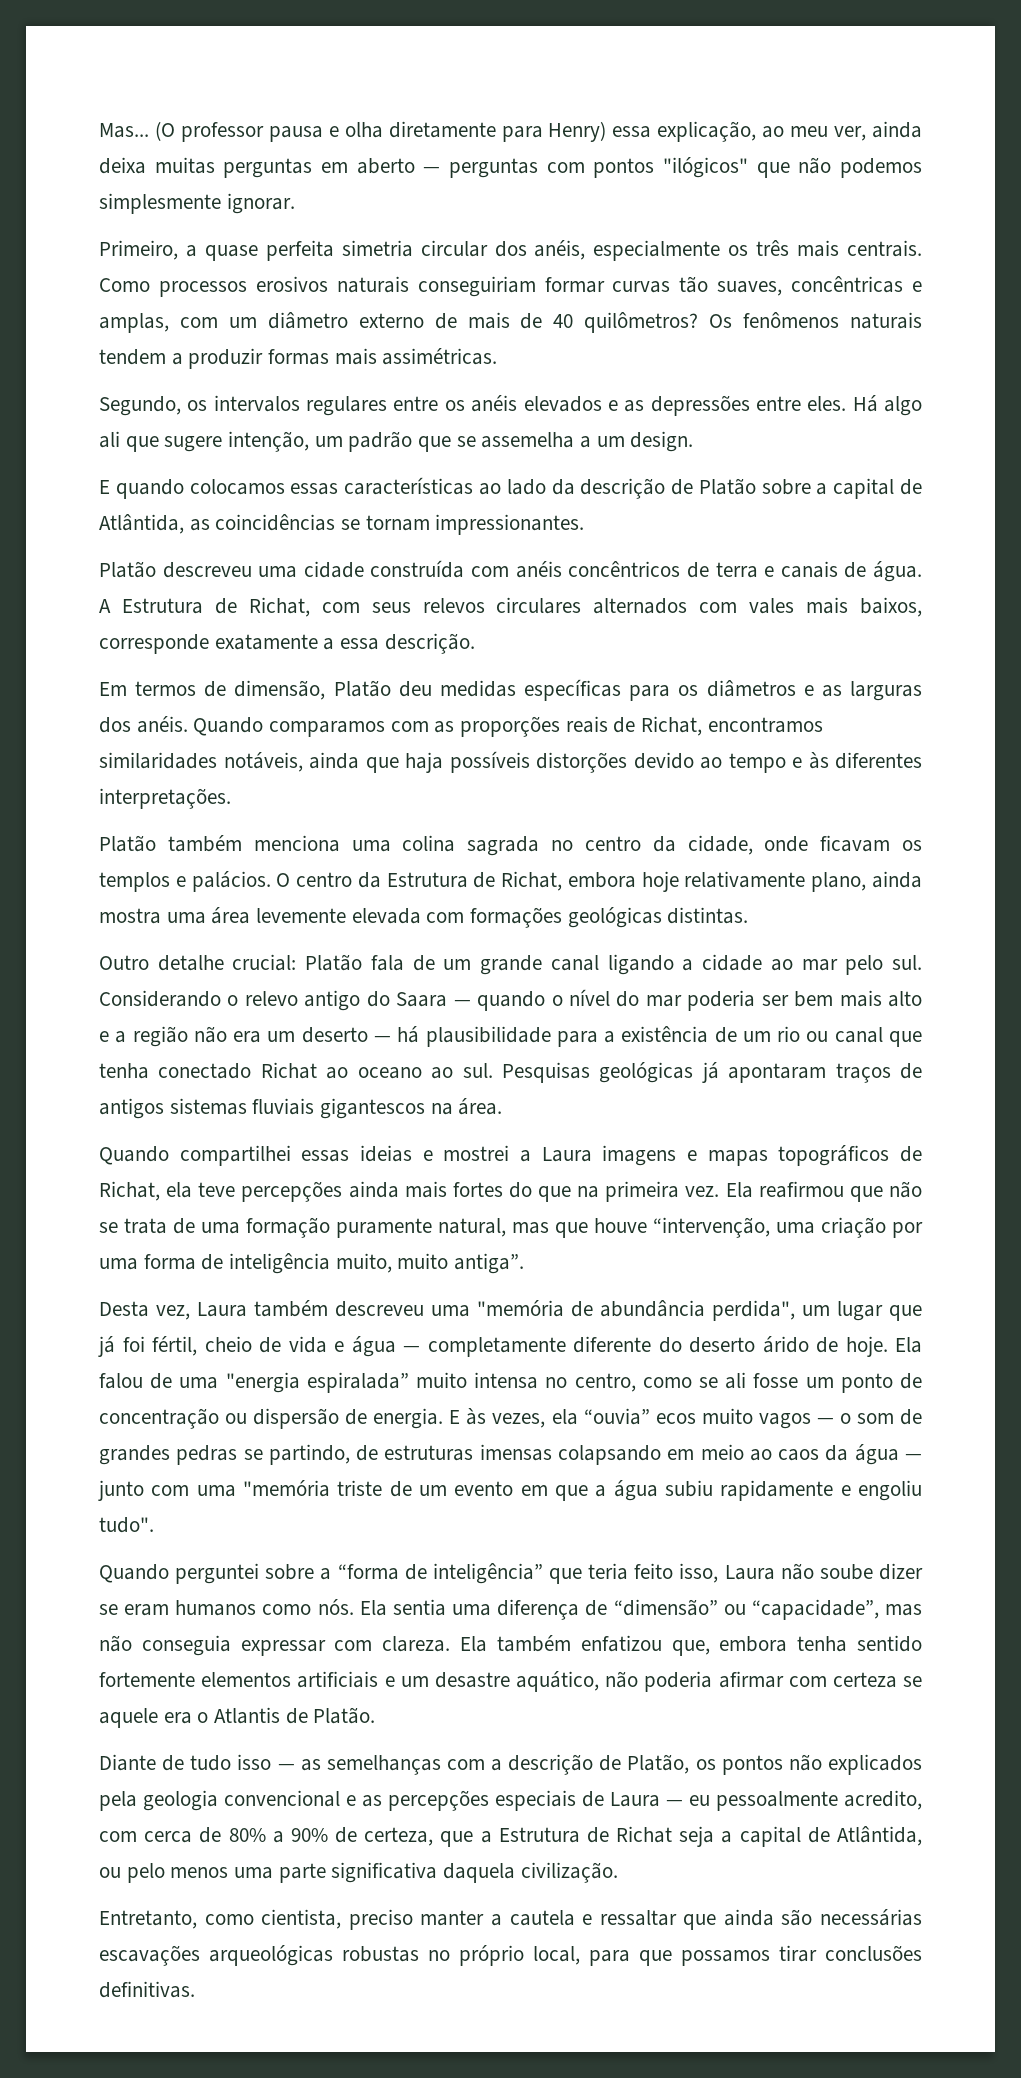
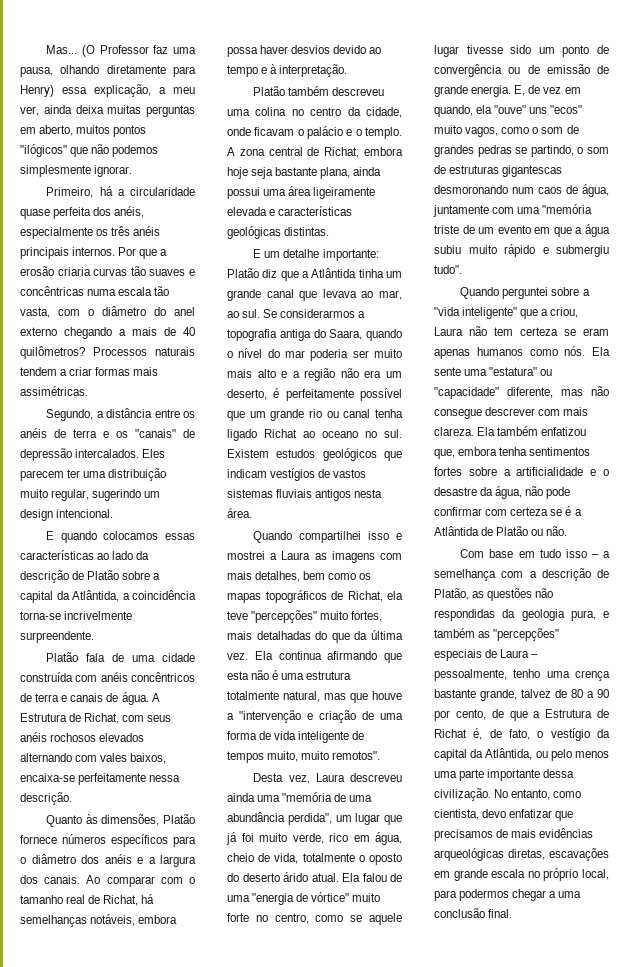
- (O professor pausa e olha diretamente para Henry) essa explicação, ao meu ver, ainda deixa muitas perguntas em aberto — perguntas com pontos "ilógicos" que não podemos simplesmente ignorar.
+ (O Professor faz uma pausa, olhando diretamente para Henry) essa explicação, a meu ver, ainda deixa muitas perguntas em aberto, muitos pontos "ilógicos" que não podemos simplesmente ignorar.
- Primeiro, a quase perfeita simetria circular dos anéis, especialmente os três mais centrais. Como processos erosivos naturais conseguiriam formar curvas tão suaves, concêntricas e amplas, com um diâmetro externo de mais de 40 quilômetros?
+ Primeiro, há a circularidade quase perfeita dos anéis, especialmente os três anéis principais internos. Por que a erosão criaria curvas tão suaves e concêntricas numa escala tão vasta, com o diâmetro do anel externo chegando a mais de 40 quilômetros?
- Os fenômenos naturais tendem a produzir formas mais assimétricas.
+ Processos naturais tendem a criar formas mais assimétricas.
- Segundo, os intervalos regulares entre os anéis elevados e as depressões entre eles. Há algo ali que sugere intenção, um padrão que se assemelha a um design.
+ Segundo, a distância entre os anéis de terra e os "canais" de depressão intercalados. Eles parecem ter uma distribuição muito regular, sugerindo um design intencional.
- E quando colocamos essas características ao lado da descrição de Platão sobre a capital de Atlântida, as coincidências se tornam impressionantes.
- Platão descreveu uma cidade construída com anéis concêntricos de terra e canais de água.
+ E quando colocamos essas características ao lado da descrição de Platão sobre a capital da Atlântida, a coincidência torna-se incrivelmente surpreendente.
+ Platão fala de uma cidade construída com anéis concêntricos de terra e canais de água.
- A Estrutura de Richat, com seus relevos circulares alternados com vales mais baixos, corresponde exatamente a essa descrição.
- Em termos de dimensão, Platão deu medidas específicas para os diâmetros e as larguras dos anéis. Quando comparamos com as proporções reais de Richat, encontramos similaridades notáveis, ainda que haja possíveis distorções devido ao tempo e às diferentes interpretações.
+ A Estrutura de Richat, com seus anéis rochosos elevados alternando com vales baixos, encaixa-se perfeitamente nessa descrição.
+ Quanto às dimensões, Platão fornece números específicos para o diâmetro dos anéis e a largura dos canais. Ao comparar com o tamanho real de Richat, há semelhanças notáveis, embora possa haver desvios devido ao tempo e à interpretação.
- Platão também menciona uma colina sagrada no centro da cidade, onde ficavam os templos e palácios. O centro da Estrutura de Richat, embora hoje relativamente plano, ainda mostra uma área levemente elevada com formações geológicas distintas.
- Outro detalhe crucial: Platão fala de um grande canal ligando a cidade ao mar pelo sul. Considerando o relevo antigo do Saara — quando o nível do mar poderia ser bem mais alto e a região não era um deserto — há plausibilidade para a existência de um rio ou canal que tenha conectado Richat ao oceano ao sul. Pesquisas geológicas já apontaram traços de antigos sistemas fluviais gigantescos na área.
+ Platão também descreveu uma colina no centro da cidade, onde ficavam o palácio e o templo. A zona central de Richat, embora hoje seja bastante plana, ainda possui uma área ligeiramente elevada e características geológicas distintas.
+ E um detalhe importante: Platão diz que a Atlântida tinha um grande canal que levava ao mar, ao sul. Se considerarmos a topografia antiga do Saara, quando o nível do mar poderia ser muito mais alto e a região não era um deserto, é perfeitamente possível que um grande rio ou canal tenha ligado Richat ao oceano no sul. Existem estudos geológicos que indicam vestígios de vastos sistemas fluviais antigos nesta área.
- Quando compartilhei essas ideias e mostrei a Laura imagens e mapas topográficos de Richat, ela teve percepções ainda mais fortes do que na primeira vez. Ela reafirmou que não se trata de uma formação puramente natural, mas que houve “intervenção, uma criação por uma forma de inteligência muito, muito antiga”.
+ Quando compartilhei isso e mostrei a Laura as imagens com mais detalhes, bem como os mapas topográficos de Richat, ela teve "percepções" muito fortes, mais detalhadas do que da última vez. Ela continua afirmando que esta não é uma estrutura totalmente natural, mas que houve a "intervenção e criação de uma forma de vida inteligente de tempos muito, muito remotos".
- Desta vez, Laura também descreveu uma "memória de abundância perdida", um lugar que já foi fértil, cheio de vida e água — completamente diferente do deserto árido de hoje.
+ Desta vez, Laura descreveu ainda uma "memória de uma abundância perdida", um lugar que já foi muito verde, rico em água, cheio de vida, totalmente o oposto do deserto árido atual.
- Ela falou de uma "energia espiralada” muito intensa no centro, como se ali fosse um ponto de concentração ou dispersão de energia. E às vezes, ela “ouvia” ecos muito vagos — o som de grandes pedras se partindo, de estruturas imensas colapsando em meio ao caos da água — junto com uma "memória triste de um evento em que a água subiu rapidamente e engoliu tudo".
+ Ela falou de uma "energia de vórtice" muito forte no centro, como se aquele lugar tivesse sido um ponto de convergência ou de emissão de grande energia. E, de vez em quando, ela "ouve" uns "ecos" muito vagos, como o som de grandes pedras se partindo, o som de estruturas gigantescas desmoronando num caos de água, juntamente com uma "memória triste de um evento em que a água subiu muito rápido e submergiu tudo".
- Quando perguntei sobre a “forma de inteligência” que teria feito isso, Laura não soube dizer se eram humanos como nós.
+ Quando perguntei sobre a "vida inteligente" que a criou, Laura não tem certeza se eram apenas humanos como nós.
- Ela sentia uma diferença de “dimensão” ou “capacidade”, mas não conseguia expressar com clareza.
+ Ela sente uma "estatura" ou "capacidade" diferente, mas não consegue descrever com mais clareza.
- Ela também enfatizou que, embora tenha sentido fortemente elementos artificiais e um desastre aquático, não poderia afirmar com certeza se aquele era o Atlantis de Platão.
- Diante de tudo isso — as semelhanças com a descrição de Platão, os pontos não explicados pela geologia convencional e as percepções especiais de Laura — eu pessoalmente acredito, com cerca de 80% a 90% de certeza, que a Estrutura de Richat seja a capital de Atlântida, ou pelo menos uma parte significativa daquela civilização.
- Entretanto, como cientista, preciso manter a cautela e ressaltar que ainda são necessárias escavações arqueológicas robustas no próprio local, para que possamos tirar conclusões definitivas.
+ Ela também enfatizou que, embora tenha sentimentos fortes sobre a artificialidade e o desastre da água, não pode confirmar com certeza se é a Atlântida de Platão ou não.
+ Com base em tudo isso – a semelhança com a descrição de Platão, as questões não respondidas da geologia pura, e também as "percepções" especiais de Laura – pessoalmente, tenho uma crença bastante grande, talvez de 80 a 90 por cento, de que a Estrutura de Richat é, de fato, o vestígio da capital da Atlântida, ou pelo menos uma parte importante dessa civilização. No entanto, como cientista, devo enfatizar que precisamos de mais evidências arqueológicas diretas, escavações em grande escala no próprio local, para podermos chegar a uma conclusão final.

